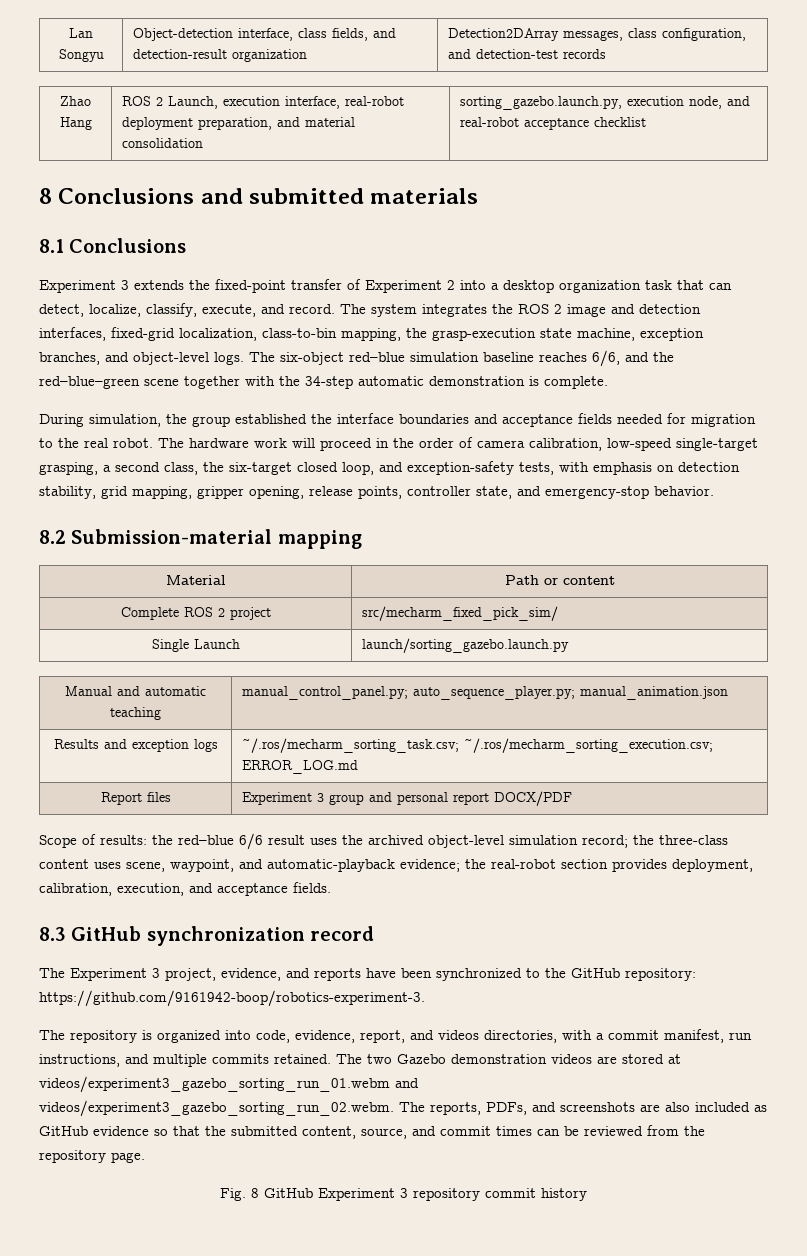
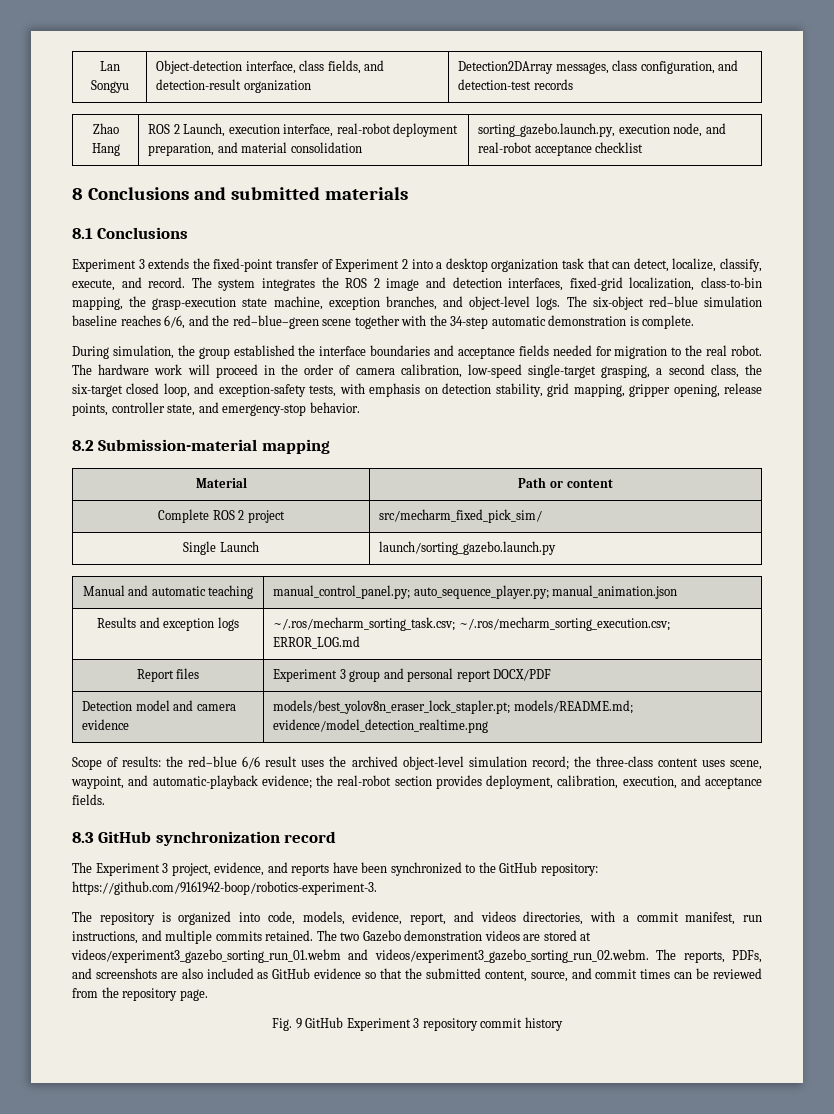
+ Detection model and camera evidence | models/best_yolov8n_eraser_lock_stapler.pt; models/README.md; evidence/model_detection_realtime.png
- The repository is organized into code, evidence, report, and videos directories, with a commit manifest, run instructions, and multiple commits retained.
+ The repository is organized into code, models, evidence, report, and videos directories, with a commit manifest, run instructions, and multiple commits retained.
- Fig. 8 GitHub Experiment 3 repository commit history
+ Fig. 9 GitHub Experiment 3 repository commit history

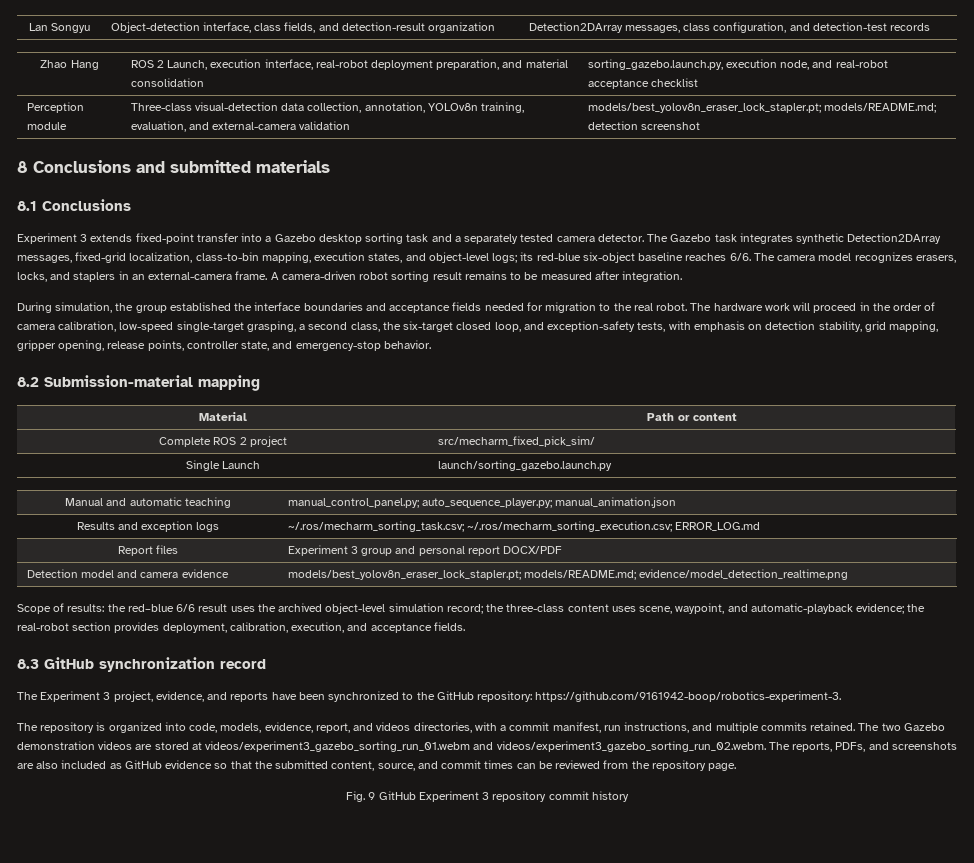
+ Perception module | Three-class visual-detection data collection, annotation, YOLOv8n training, evaluation, and external-camera validation | models/best_yolov8n_eraser_lock_stapler.pt; models/README.md; detection screenshot
- Experiment 3 extends the fixed-point transfer of Experiment 2 into a desktop organization task that can detect, localize, classify, execute, and record. The system integrates the ROS 2 image and detection interfaces, fixed-grid localization, class-to-bin mapping, the grasp-execution state machine, exception branches, and object-level logs. The six-object red–blue simulation baseline reaches 6/6, and the red–blue–green scene together with the 34-step automatic demonstration is complete.
+ Experiment 3 extends fixed-point transfer into a Gazebo desktop sorting task and a separately tested camera detector. The Gazebo task integrates synthetic Detection2DArray messages, fixed-grid localization, class-to-bin mapping, execution states, and object-level logs; its red-blue six-object baseline reaches 6/6. The camera model recognizes erasers, locks, and staplers in an external-camera frame. A camera-driven robot sorting result remains to be measured after integration.

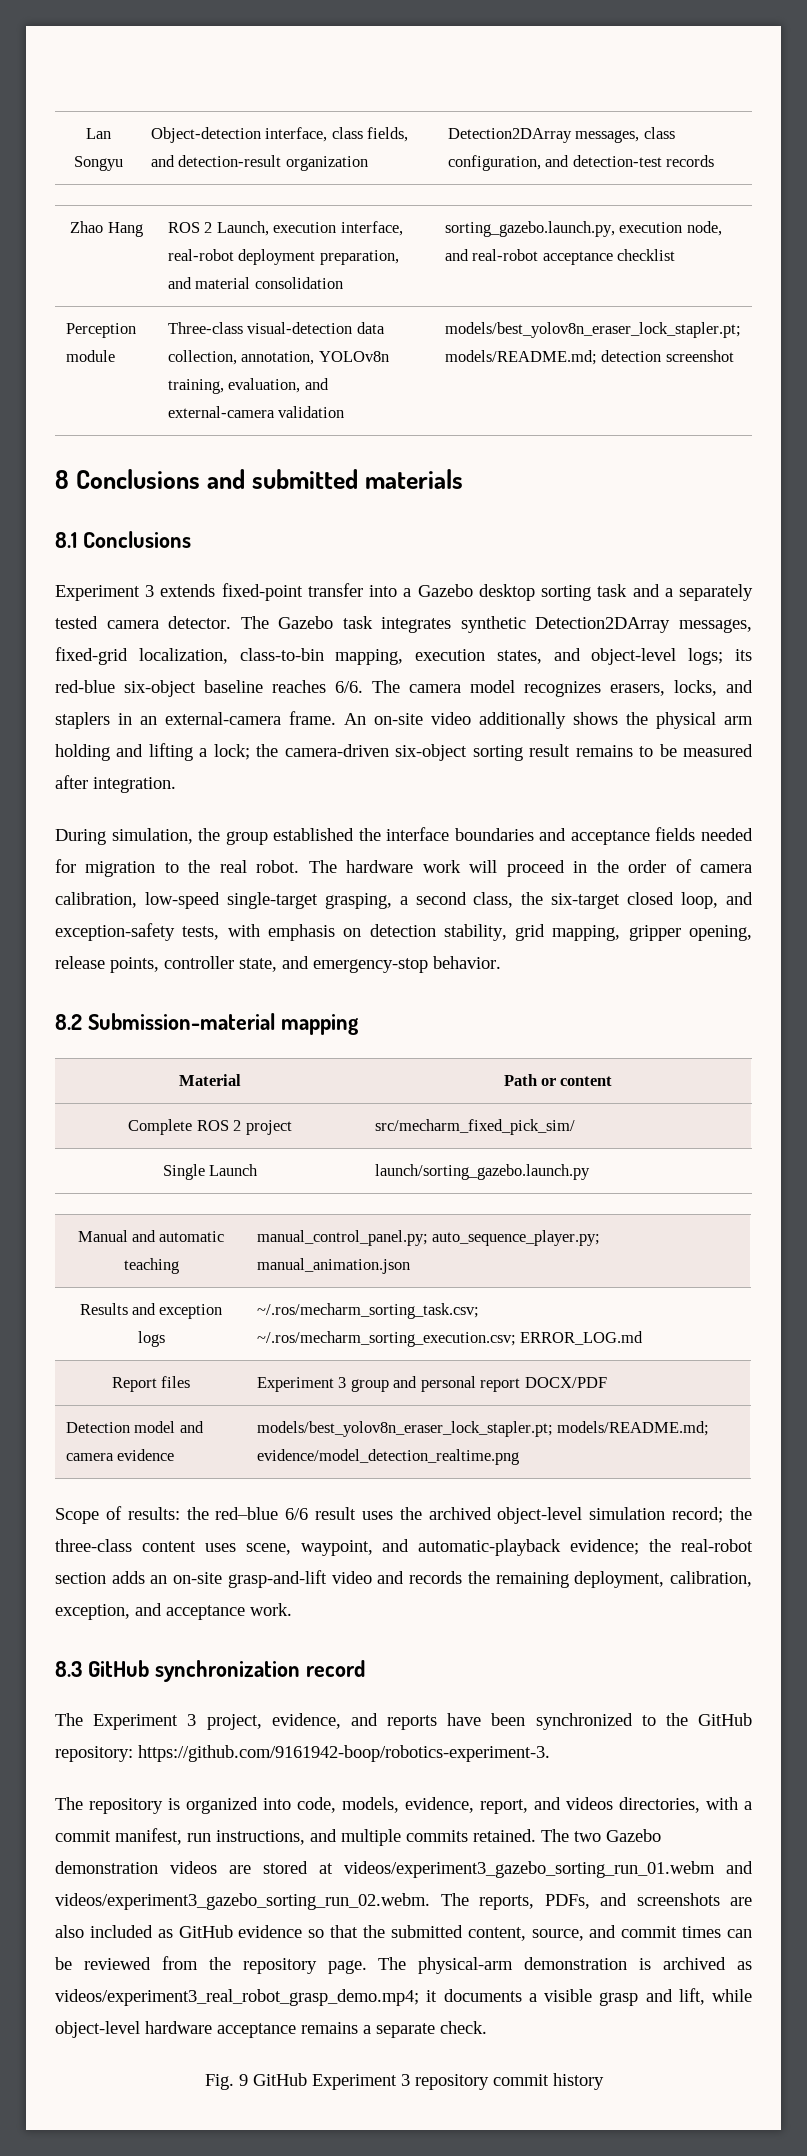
- A camera-driven robot sorting result remains to be measured after integration.
+ An on-site video additionally shows the physical arm holding and lifting a lock; the camera-driven six-object sorting result remains to be measured after integration.
- Scope of results: the red–blue 6/6 result uses the archived object-level simulation record; the three-class content uses scene, waypoint, and automatic-playback evidence; the real-robot section provides deployment, calibration, execution, and acceptance fields.
+ Scope of results: the red–blue 6/6 result uses the archived object-level simulation record; the three-class content uses scene, waypoint, and automatic-playback evidence; the real-robot section adds an on-site grasp-and-lift video and records the remaining deployment, calibration, exception, and acceptance work.
+ The physical-arm demonstration is archived as videos/experiment3_real_robot_grasp_demo.mp4; it documents a visible grasp and lift, while object-level hardware acceptance remains a separate check.

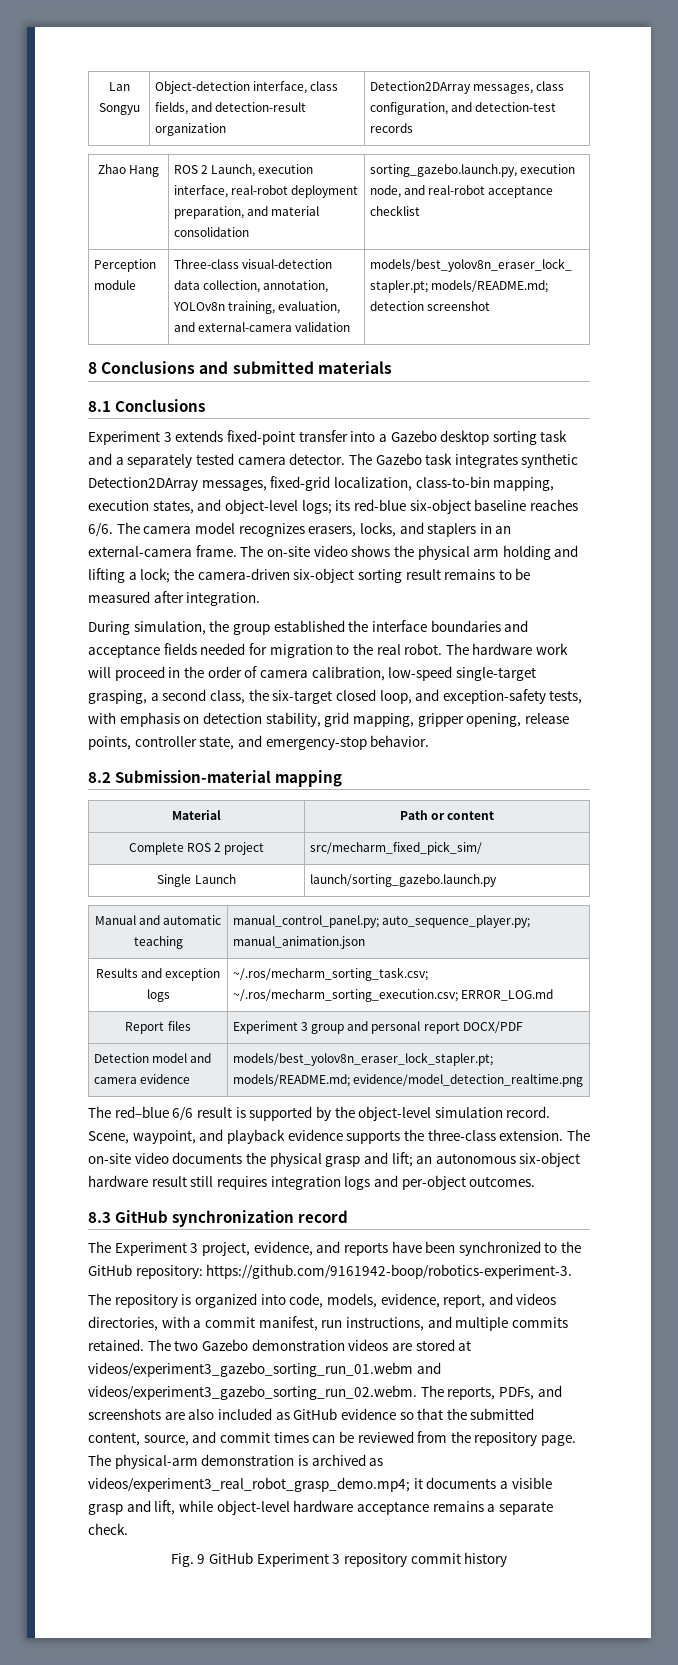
- An on-site video additionally shows the physical arm holding and lifting a lock; the camera-driven six-object sorting result remains to be measured after integration.
+ The on-site video shows the physical arm holding and lifting a lock; the camera-driven six-object sorting result remains to be measured after integration.
- Scope of results: the red–blue 6/6 result uses the archived object-level simulation record; the three-class content uses scene, waypoint, and automatic-playback evidence; the real-robot section adds an on-site grasp-and-lift video and records the remaining deployment, calibration, exception, and acceptance work.
+ The red–blue 6/6 result is supported by the object-level simulation record. Scene, waypoint, and playback evidence supports the three-class extension. The on-site video documents the physical grasp and lift; an autonomous six-object hardware result still requires integration logs and per-object outcomes.

